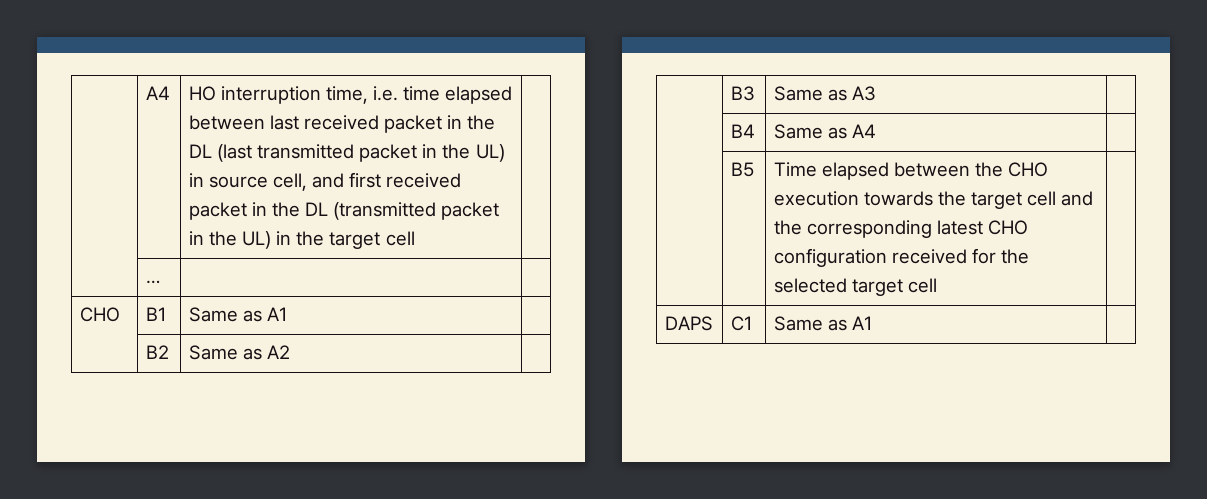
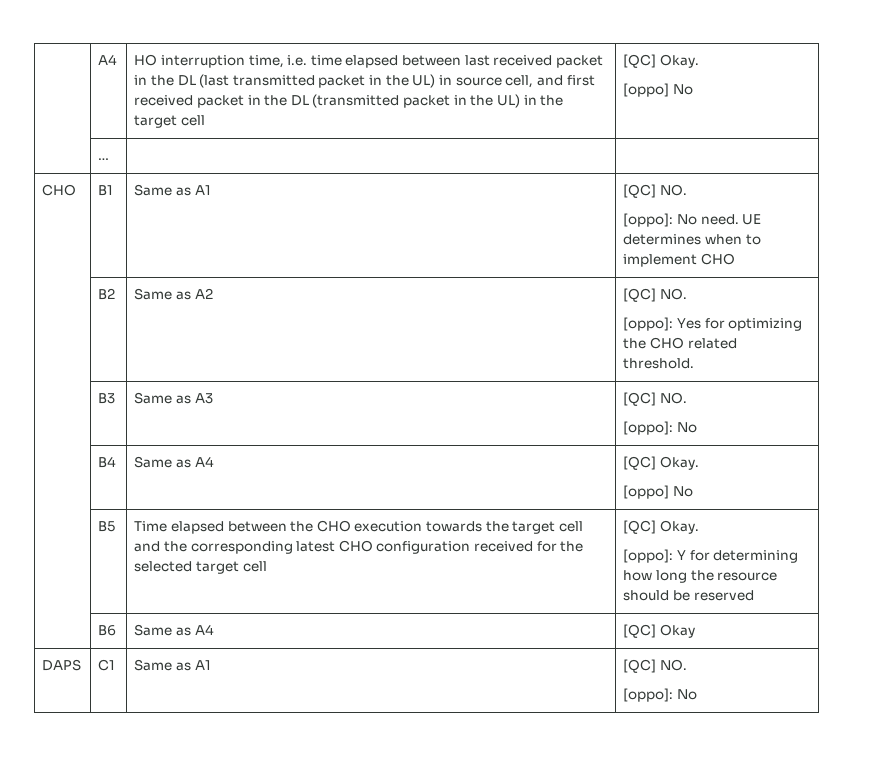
- HO interruption time, i.e. time elapsed between last received packet in the DL (last transmitted packet in the UL) in source cell, and first received packet in the DL (transmitted packet in the UL) in the target cell
+ HO interruption time, i.e. time elapsed between last received packet in the DL (last transmitted packet in the UL) in source cell, and first received packet in the DL (transmitted packet in the UL) in the target cell | [QC] Okay.
+ [oppo] No
- CHO | B1 | Same as A1 |
- | B2 | Same as A2 |
+ CHO | B1 | Same as A1 | [QC] NO.
+ [oppo]: No need. UE determines when to implement CHO
+ | B2 | Same as A2 | [QC] NO.
+ [oppo]: Yes for optimizing the CHO related threshold.
- | B3 | Same as A3 |
+ | B3 | Same as A3 | [QC] NO.
+ [oppo]: No
- | B4 | Same as A4 |
+ | B4 | Same as A4 | [QC] Okay.
+ [oppo] No
- | B5 | Time elapsed between the CHO execution towards the target cell and the corresponding latest CHO configuration received for the selected target cell |
+ | B5 | Time elapsed between the CHO execution towards the target cell and the corresponding latest CHO configuration received for the selected target cell | [QC] Okay.
+ [oppo]: Y for determining how long the resource should be reserved
+ | B6 | Same as A4 | [QC] Okay
- DAPS | C1 | Same as A1 |
+ DAPS | C1 | Same as A1 | [QC] NO.
+ [oppo]: No

